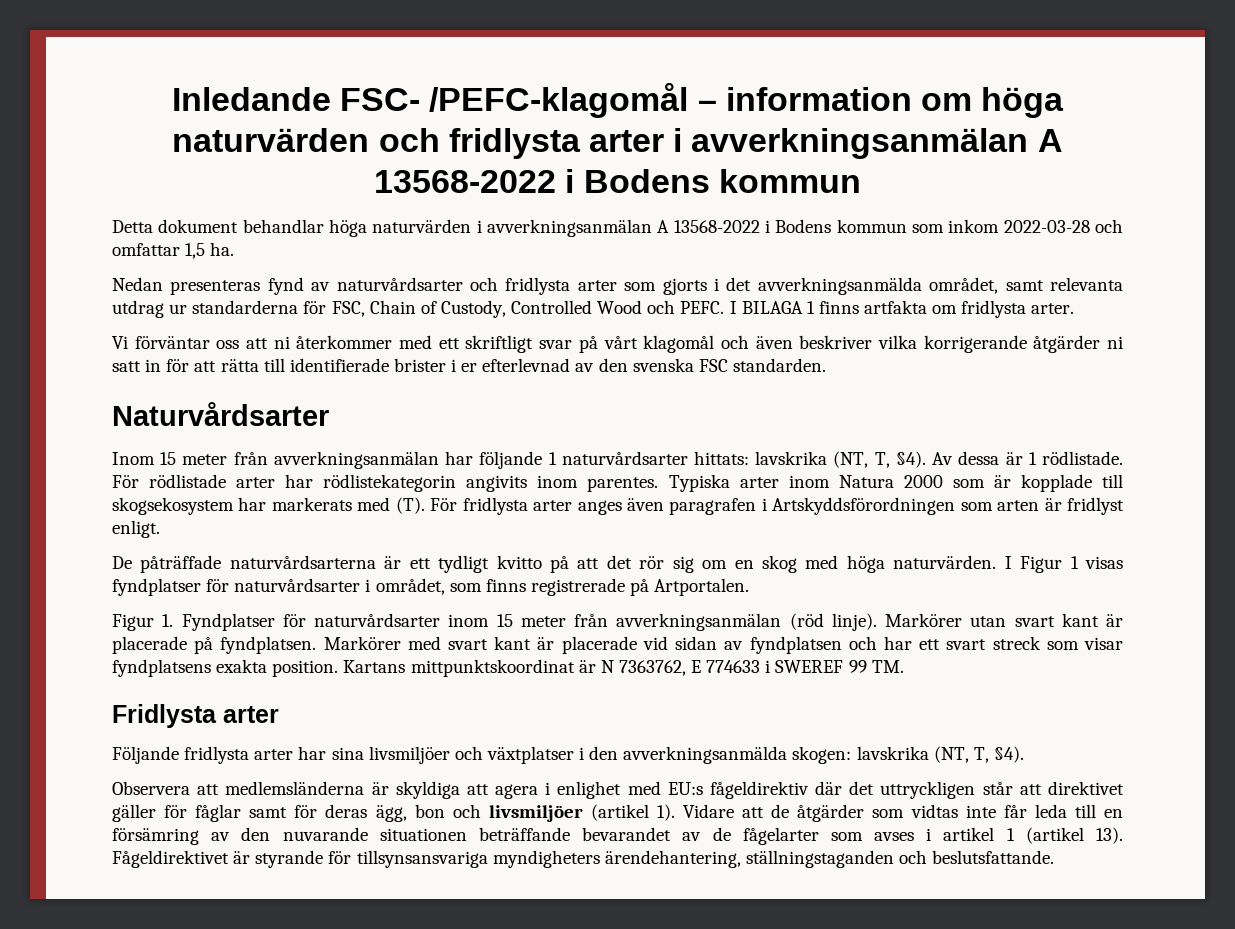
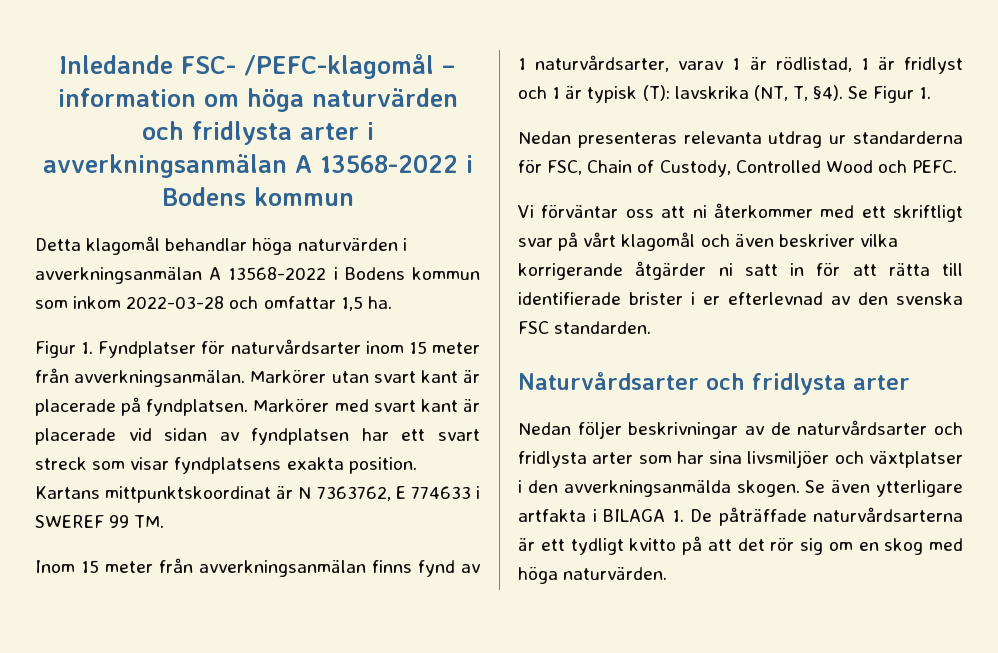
- Detta dokument behandlar höga naturvärden i avverkningsanmälan A 13568-2022 i Bodens kommun som inkom 2022-03-28 och omfattar 1,5 ha.
+ Detta klagomål behandlar höga naturvärden i avverkningsanmälan A 13568-2022 i Bodens kommun som inkom 2022-03-28 och omfattar 1,5 ha.
- Nedan presenteras fynd av naturvårdsarter och fridlysta arter som gjorts i det avverkningsanmälda området, samt relevanta utdrag ur standarderna för FSC, Chain of Custody, Controlled Wood och PEFC. I BILAGA 1 finns artfakta om fridlysta arter.
+ Figur 1. Fyndplatser för naturvårdsarter inom 15 meter från avverkningsanmälan. Markörer utan svart kant är placerade på fyndplatsen. Markörer med svart kant är placerade vid sidan av fyndplatsen har ett svart streck som visar fyndplatsens exakta position. Kartans mittpunktskoordinat är N 7363762, E 774633 i SWEREF 99 TM.
+ Inom 15 meter från avverkningsanmälan finns fynd av 1 naturvårdsarter, varav 1 är rödlistad, 1 är fridlyst och 1 är typisk (T): lavskrika (NT, T, §4). Se Figur 1.
+ Nedan presenteras relevanta utdrag ur standarderna för FSC, Chain of Custody, Controlled Wood och PEFC.
- Naturvårdsarter
- Inom 15 meter från avverkningsanmälan har följande 1 naturvårdsarter hittats: lavskrika (NT, T, §4). Av dessa är 1 rödlistade. För rödlistade arter har rödlistekategorin angivits inom parentes. Typiska arter inom Natura 2000 som är kopplade till skogsekosystem har markerats med (T). För fridlysta arter anges även paragrafen i Artskyddsförordningen som arten är fridlyst enligt.
- De påträffade naturvårdsarterna är ett tydligt kvitto på att det rör sig om en skog med höga naturvärden. I Figur 1 visas fyndplatser för naturvårdsarter i området, som finns registrerade på Artportalen.
- Figur 1. Fyndplatser för naturvårdsarter inom 15 meter från avverkningsanmälan (röd linje). Markörer utan svart kant är placerade på fyndplatsen. Markörer med svart kant är placerade vid sidan av fyndplatsen och har ett svart streck som visar fyndplatsens exakta position. Kartans mittpunktskoordinat är N 7363762, E 774633 i SWEREF 99 TM.
- Fridlysta arter
- Följande fridlysta arter har sina livsmiljöer och växtplatser i den avverkningsanmälda skogen: lavskrika (NT, T, §4).
- Observera att medlemsländerna är skyldiga att agera i enlighet med EU:s fågeldirektiv där det uttryckligen står att direktivet gäller för fåglar samt för deras ägg, bon och livsmiljöer (artikel 1). Vidare att de åtgärder som vidtas inte får leda till en försämring av den nuvarande situationen beträffande bevarandet av de fågelarter som avses i artikel 1 (artikel 13). Fågeldirektivet är styrande för tillsynsansvariga myndigheters ärendehantering, ställningstaganden och beslutsfattande.
+ Naturvårdsarter och fridlysta arter
+ Nedan följer beskrivningar av de naturvårdsarter och fridlysta arter som har sina livsmiljöer och växtplatser i den avverkningsanmälda skogen. Se även ytterligare artfakta i BILAGA 1. De påträffade naturvårdsarterna är ett tydligt kvitto på att det rör sig om en skog med höga naturvärden.

